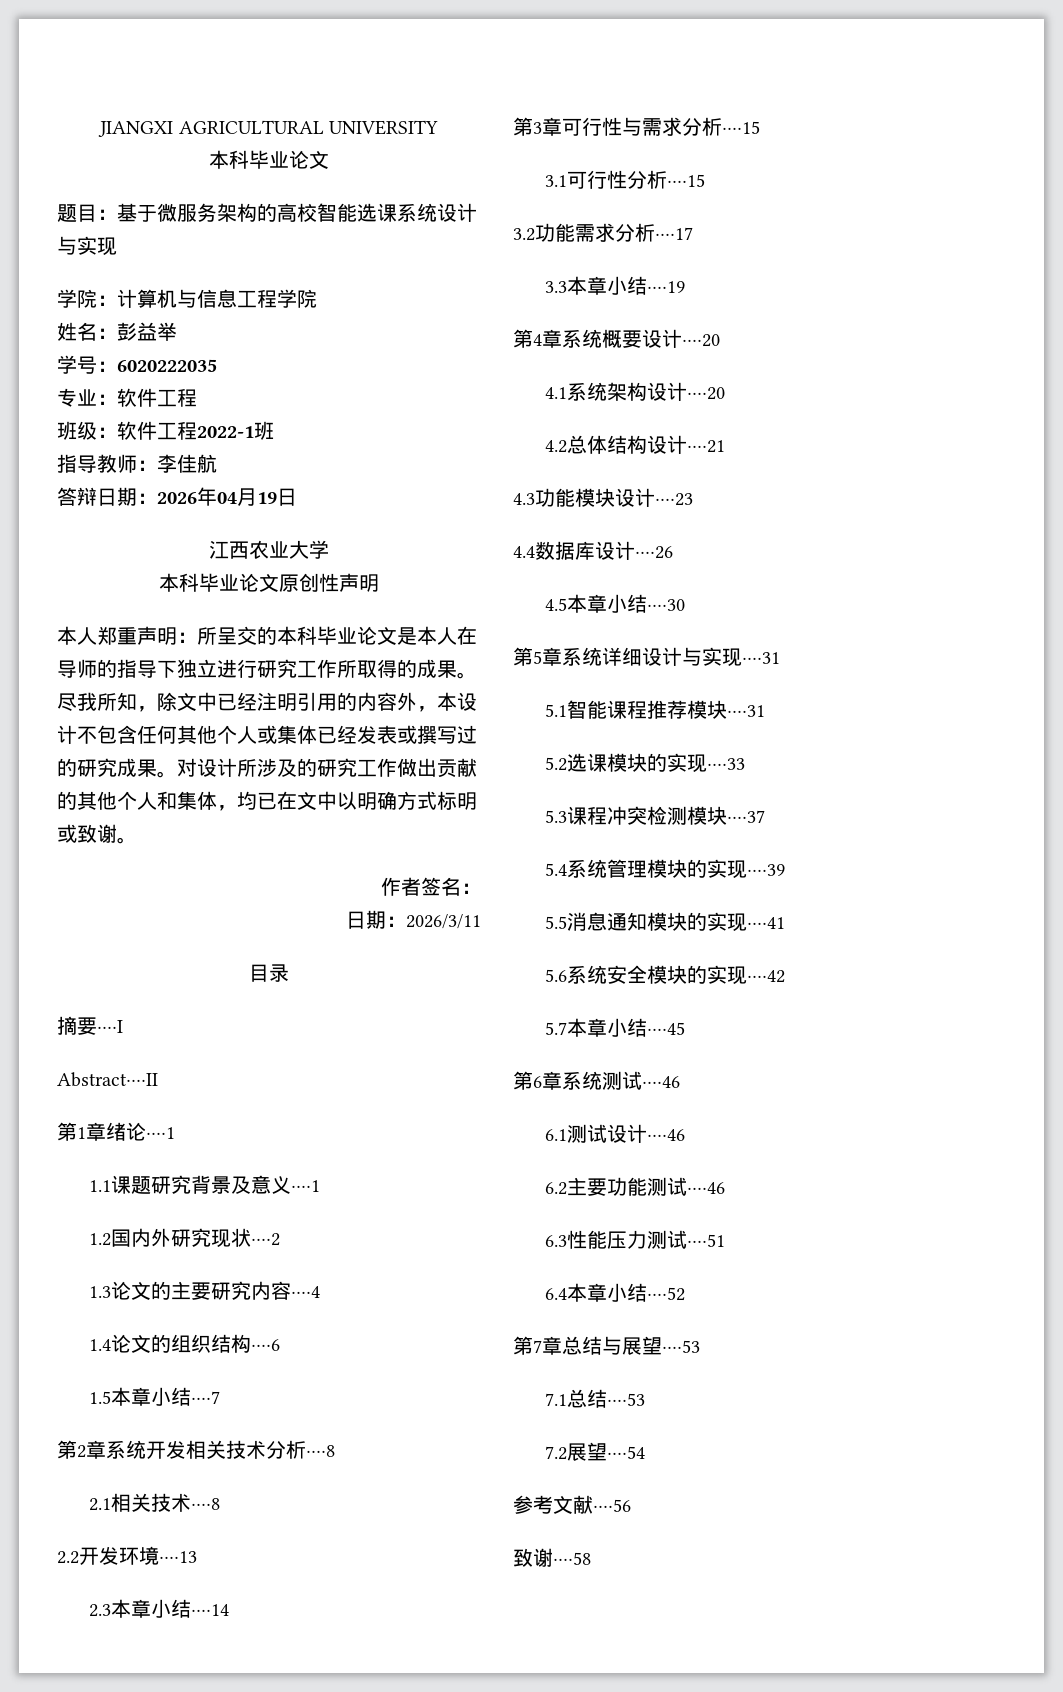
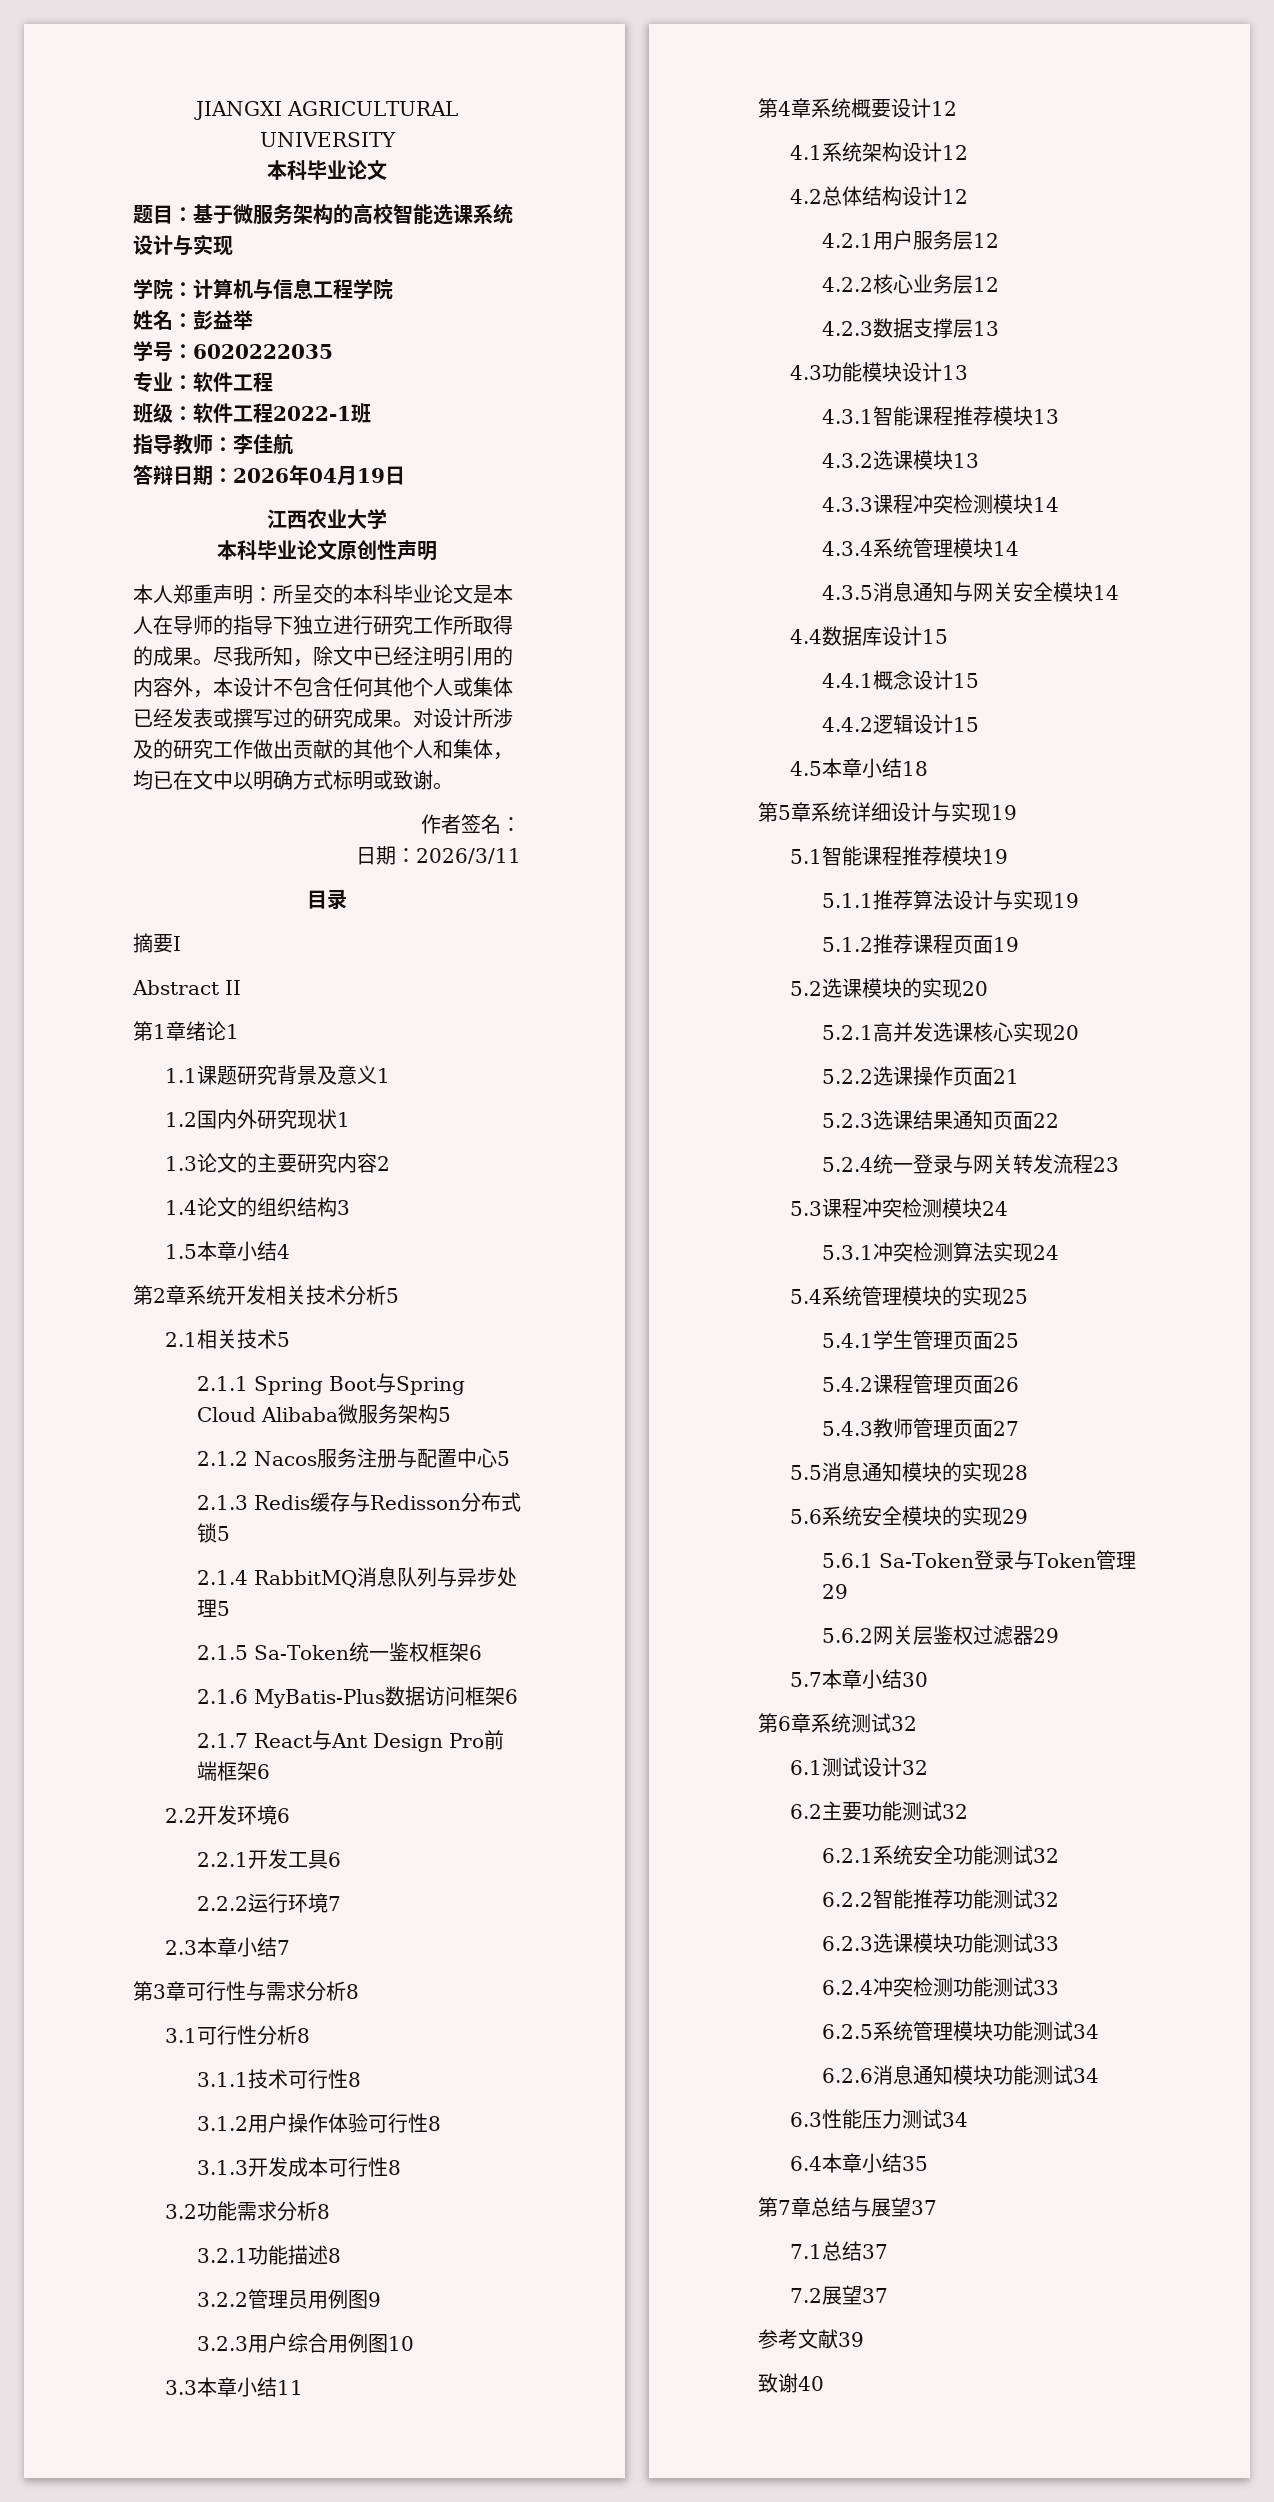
- 摘要····I
- Abstract····II
+ 摘要I
+ Abstract II
- 第1章绪论····1
+ 第1章绪论1
- 1.1课题研究背景及意义····1
+ 1.1课题研究背景及意义1
- 1.2国内外研究现状····2
+ 1.2国内外研究现状1
- 1.3论文的主要研究内容····4
+ 1.3论文的主要研究内容2
- 1.4论文的组织结构····6
+ 1.4论文的组织结构3
- 1.5本章小结····7
+ 1.5本章小结4
- 第2章系统开发相关技术分析····8
+ 第2章系统开发相关技术分析5
- 2.1相关技术····8
- 2.2开发环境····13
+ 2.1相关技术5
+ 2.1.1 Spring Boot与Spring Cloud Alibaba微服务架构5
+ 2.1.2 Nacos服务注册与配置中心5
+ 2.1.3 Redis缓存与Redisson分布式锁5
+ 2.1.4 RabbitMQ消息队列与异步处理5
+ 2.1.5 Sa-Token统一鉴权框架6
+ 2.1.6 MyBatis-Plus数据访问框架6
+ 2.1.7 React与Ant Design Pro前端框架6
+ 2.2开发环境6
+ 2.2.1开发工具6
+ 2.2.2运行环境7
- 2.3本章小结····14
+ 2.3本章小结7
- 第3章可行性与需求分析····15
+ 第3章可行性与需求分析8
- 3.1可行性分析····15
- 3.2功能需求分析····17
+ 3.1可行性分析8
+ 3.1.1技术可行性8
+ 3.1.2用户操作体验可行性8
+ 3.1.3开发成本可行性8
+ 3.2功能需求分析8
+ 3.2.1功能描述8
+ 3.2.2管理员用例图9
+ 3.2.3用户综合用例图10
- 3.3本章小结····19
+ 3.3本章小结11
- 第4章系统概要设计····20
+ 第4章系统概要设计12
- 4.1系统架构设计····20
+ 4.1系统架构设计12
- 4.2总体结构设计····21
- 4.3功能模块设计····23
- 4.4数据库设计····26
+ 4.2总体结构设计12
+ 4.2.1用户服务层12
+ 4.2.2核心业务层12
+ 4.2.3数据支撑层13
+ 4.3功能模块设计13
+ 4.3.1智能课程推荐模块13
+ 4.3.2选课模块13
+ 4.3.3课程冲突检测模块14
+ 4.3.4系统管理模块14
+ 4.3.5消息通知与网关安全模块14
+ 4.4数据库设计15
+ 4.4.1概念设计15
+ 4.4.2逻辑设计15
- 4.5本章小结····30
+ 4.5本章小结18
- 第5章系统详细设计与实现····31
+ 第5章系统详细设计与实现19
- 5.1智能课程推荐模块····31
+ 5.1智能课程推荐模块19
+ 5.1.1推荐算法设计与实现19
+ 5.1.2推荐课程页面19
- 5.2选课模块的实现····33
+ 5.2选课模块的实现20
+ 5.2.1高并发选课核心实现20
+ 5.2.2选课操作页面21
+ 5.2.3选课结果通知页面22
+ 5.2.4统一登录与网关转发流程23
- 5.3课程冲突检测模块····37
+ 5.3课程冲突检测模块24
+ 5.3.1冲突检测算法实现24
- 5.4系统管理模块的实现····39
+ 5.4系统管理模块的实现25
+ 5.4.1学生管理页面25
+ 5.4.2课程管理页面26
+ 5.4.3教师管理页面27
- 5.5消息通知模块的实现····41
+ 5.5消息通知模块的实现28
- 5.6系统安全模块的实现····42
+ 5.6系统安全模块的实现29
+ 5.6.1 Sa-Token登录与Token管理29
+ 5.6.2网关层鉴权过滤器29
- 5.7本章小结····45
+ 5.7本章小结30
- 第6章系统测试····46
+ 第6章系统测试32
- 6.1测试设计····46
+ 6.1测试设计32
- 6.2主要功能测试····46
+ 6.2主要功能测试32
+ 6.2.1系统安全功能测试32
+ 6.2.2智能推荐功能测试32
+ 6.2.3选课模块功能测试33
+ 6.2.4冲突检测功能测试33
+ 6.2.5系统管理模块功能测试34
+ 6.2.6消息通知模块功能测试34
- 6.3性能压力测试····51
+ 6.3性能压力测试34
- 6.4本章小结····52
+ 6.4本章小结35
- 第7章总结与展望····53
+ 第7章总结与展望37
- 7.1总结····53
+ 7.1总结37
- 7.2展望····54
+ 7.2展望37
- 参考文献····56
- 致谢····58
+ 参考文献39
+ 致谢40

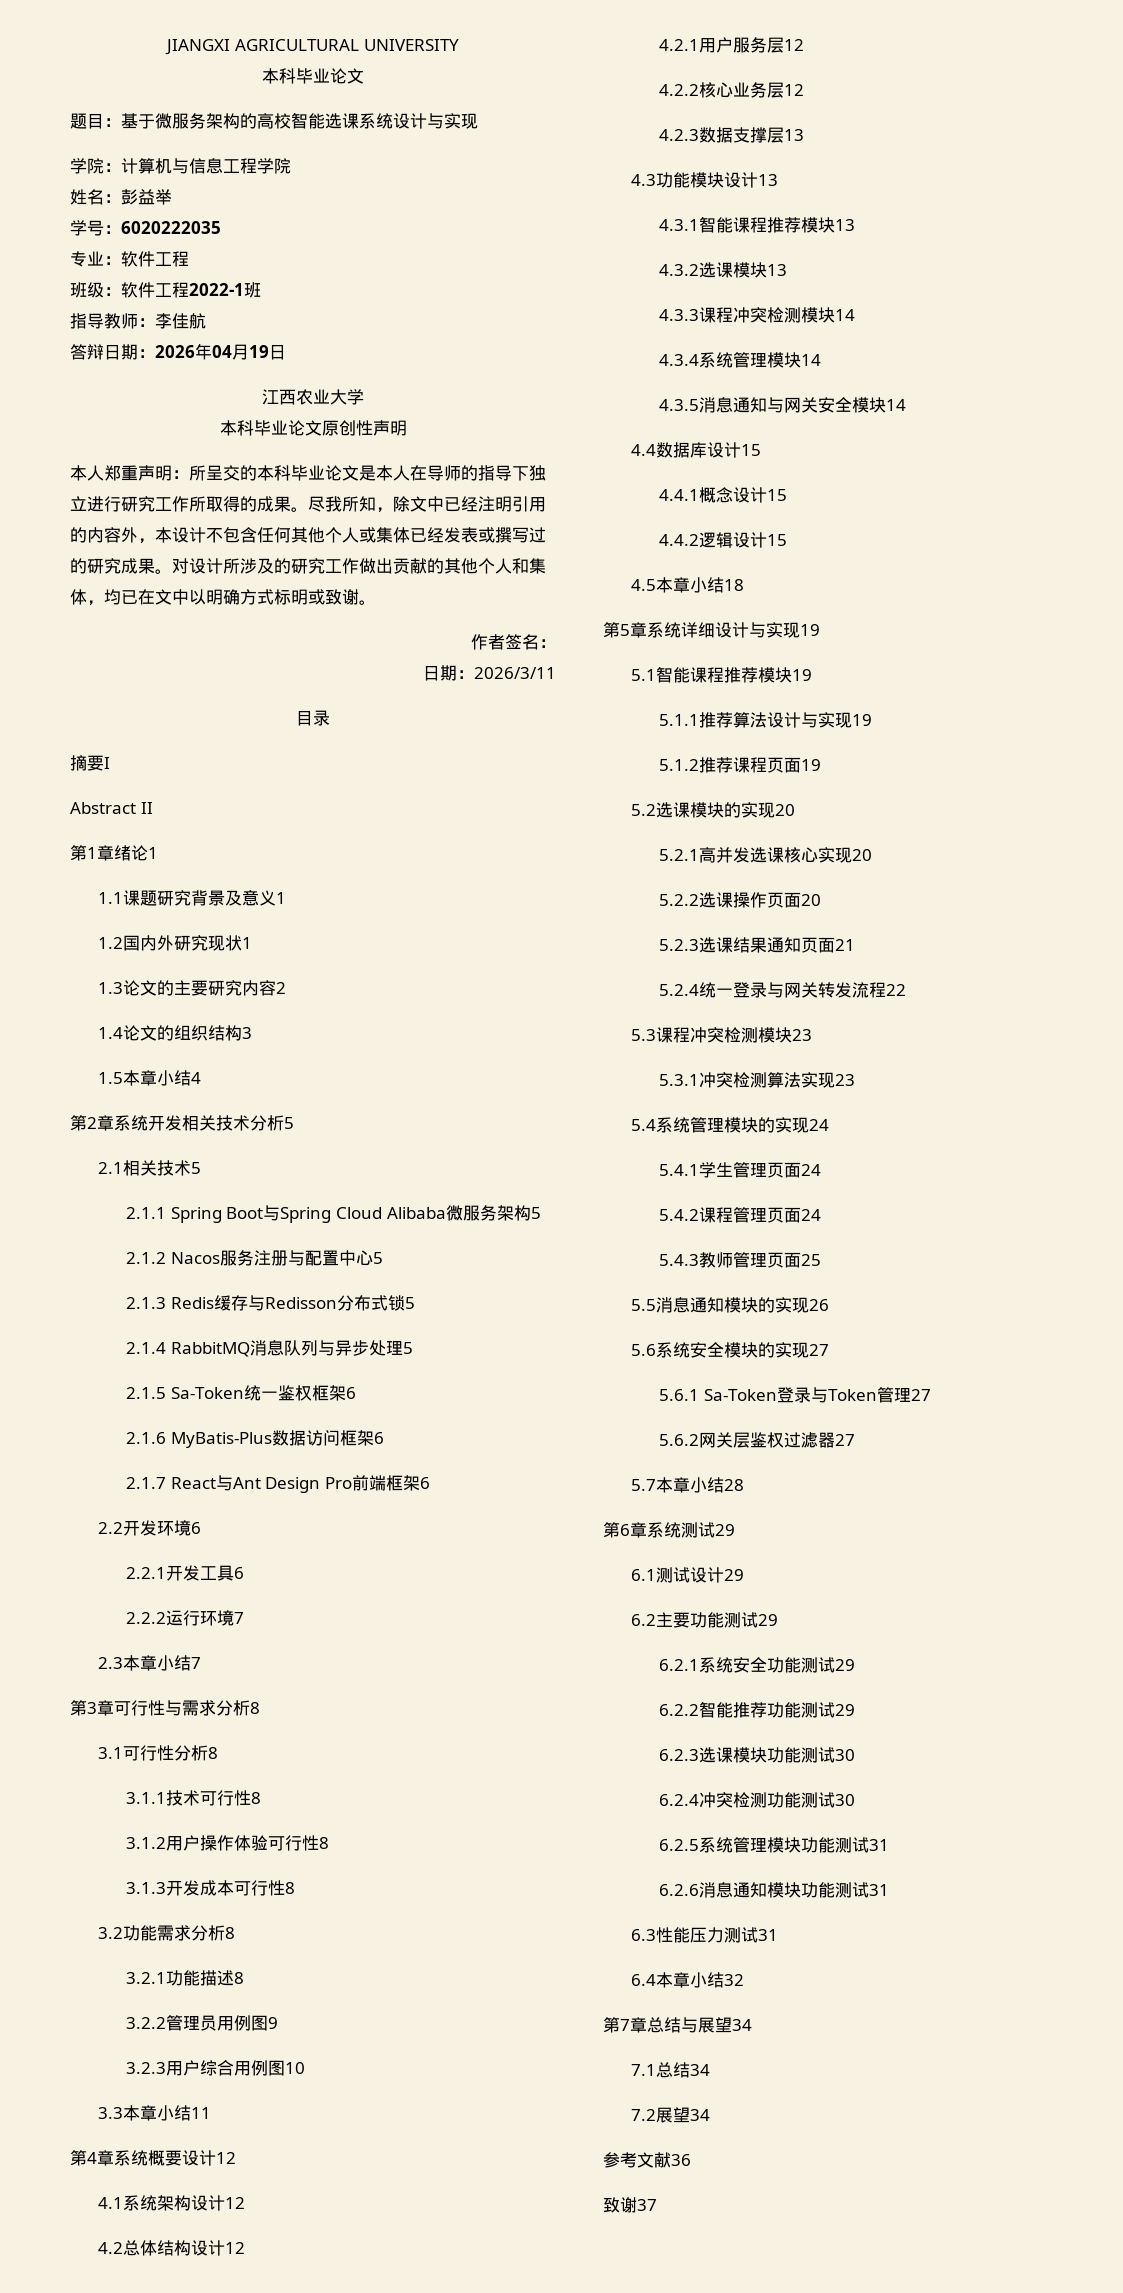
- 5.2.2选课操作页面21
+ 5.2.2选课操作页面20
- 5.2.3选课结果通知页面22
+ 5.2.3选课结果通知页面21
- 5.2.4统一登录与网关转发流程23
+ 5.2.4统一登录与网关转发流程22
- 5.3课程冲突检测模块24
+ 5.3课程冲突检测模块23
- 5.3.1冲突检测算法实现24
+ 5.3.1冲突检测算法实现23
- 5.4系统管理模块的实现25
+ 5.4系统管理模块的实现24
- 5.4.1学生管理页面25
+ 5.4.1学生管理页面24
- 5.4.2课程管理页面26
+ 5.4.2课程管理页面24
- 5.4.3教师管理页面27
+ 5.4.3教师管理页面25
- 5.5消息通知模块的实现28
+ 5.5消息通知模块的实现26
- 5.6系统安全模块的实现29
+ 5.6系统安全模块的实现27
- 5.6.1 Sa-Token登录与Token管理29
+ 5.6.1 Sa-Token登录与Token管理27
- 5.6.2网关层鉴权过滤器29
+ 5.6.2网关层鉴权过滤器27
- 5.7本章小结30
+ 5.7本章小结28
- 第6章系统测试32
+ 第6章系统测试29
- 6.1测试设计32
+ 6.1测试设计29
- 6.2主要功能测试32
+ 6.2主要功能测试29
- 6.2.1系统安全功能测试32
+ 6.2.1系统安全功能测试29
- 6.2.2智能推荐功能测试32
+ 6.2.2智能推荐功能测试29
- 6.2.3选课模块功能测试33
+ 6.2.3选课模块功能测试30
- 6.2.4冲突检测功能测试33
+ 6.2.4冲突检测功能测试30
- 6.2.5系统管理模块功能测试34
+ 6.2.5系统管理模块功能测试31
- 6.2.6消息通知模块功能测试34
+ 6.2.6消息通知模块功能测试31
- 6.3性能压力测试34
+ 6.3性能压力测试31
- 6.4本章小结35
+ 6.4本章小结32
- 第7章总结与展望37
+ 第7章总结与展望34
- 7.1总结37
+ 7.1总结34
- 7.2展望37
+ 7.2展望34
- 参考文献39
- 致谢40
+ 参考文献36
+ 致谢37

